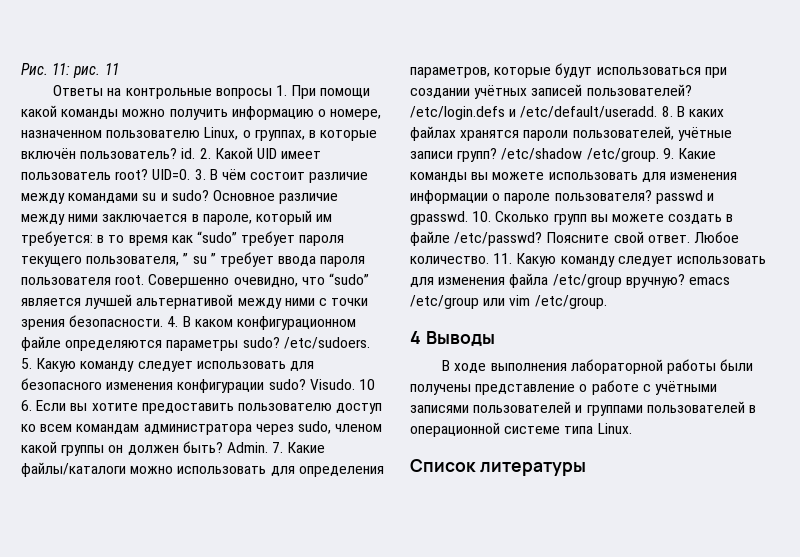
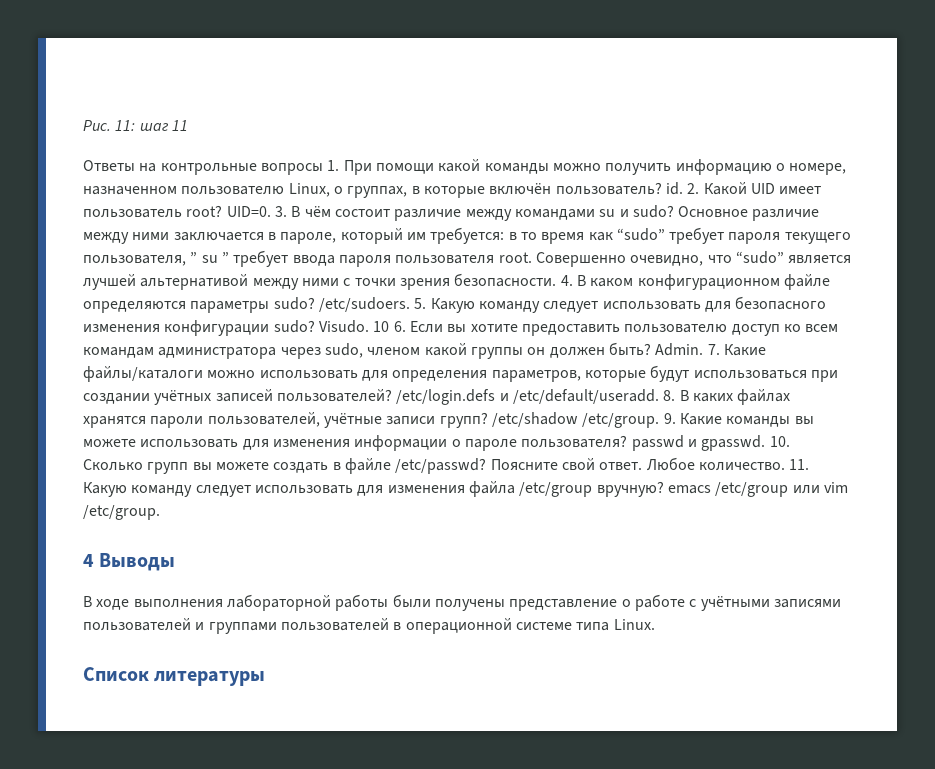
- Рис. 11: рис. 11
+ Рис. 11: шаг 11

